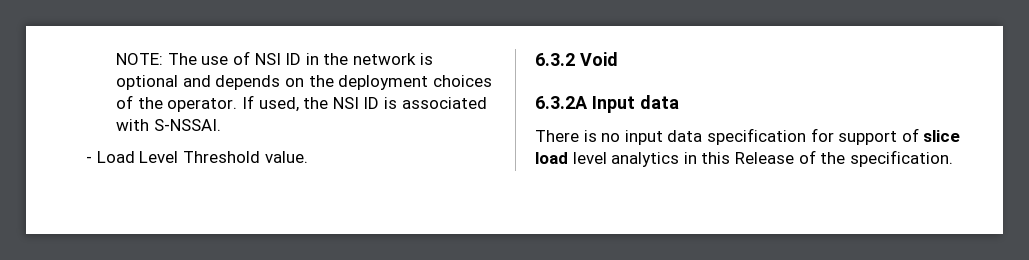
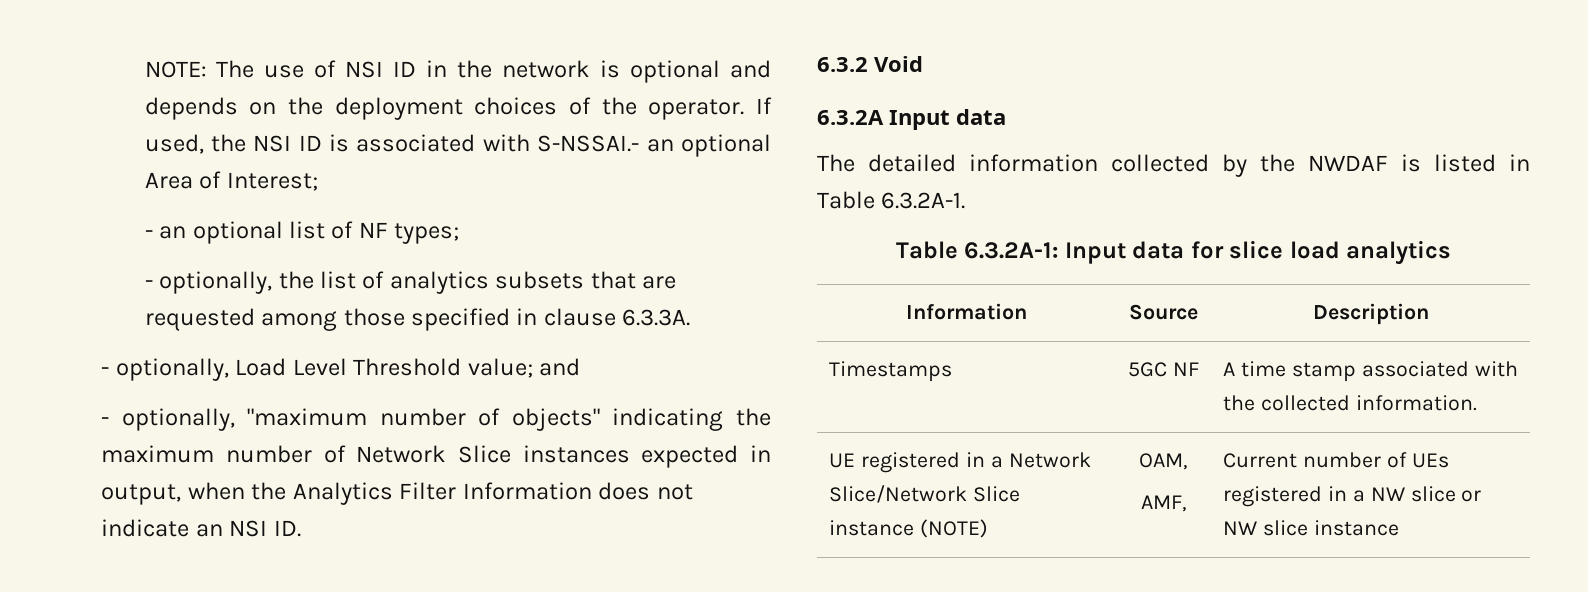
- If used, the NSI ID is associated with S-NSSAI.
- - Load Level Threshold value.
+ If used, the NSI ID is associated with S-NSSAI.- an optional Area of Interest;
+ - an optional list of NF types;
+ - optionally, the list of analytics subsets that are requested among those specified in clause 6.3.3A.
+ - optionally, Load Level Threshold value; and
+ - optionally, "maximum number of objects" indicating the maximum number of Network Slice instances expected in output, when the Analytics Filter Information does not indicate an NSI ID.
- There is no input data specification for support of slice load level analytics in this Release of the specification.
+ The detailed information collected by the NWDAF is listed in Table 6.3.2A-1.
+ Table 6.3.2A-1: Input data for slice load analytics
+ Information | Source | Description
+ Timestamps | 5GC NF | A time stamp associated with the collected information.
+ UE registered in a Network Slice/Network Slice instance (NOTE) | OAM,
+ AMF, | Current number of UEs registered in a NW slice or NW slice instance

